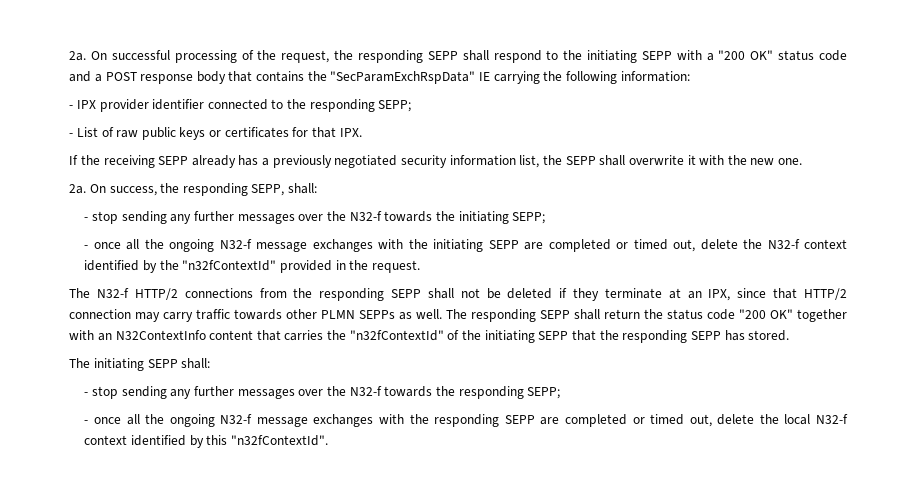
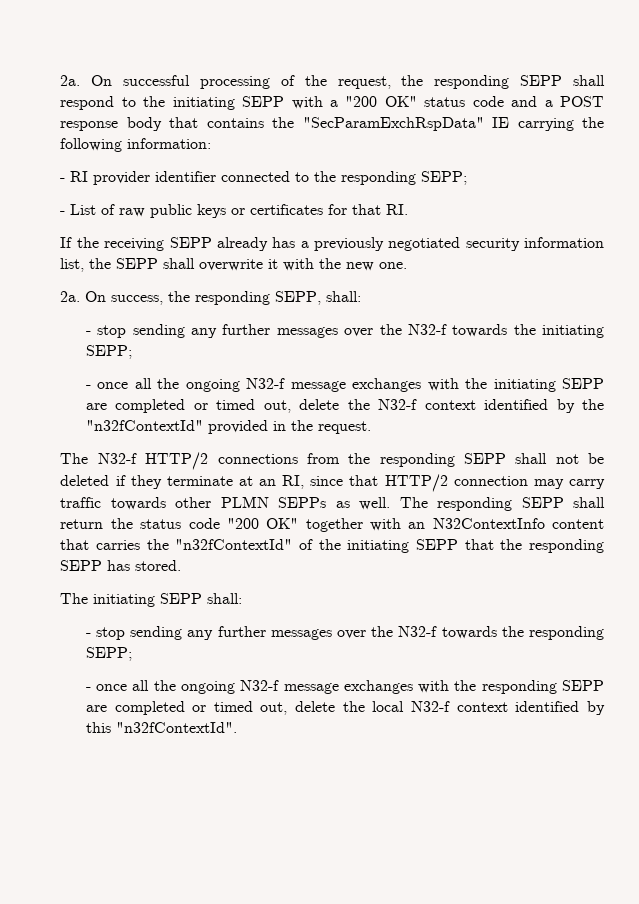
- - IPX provider identifier connected to the responding SEPP;
+ - RI provider identifier connected to the responding SEPP;
- - List of raw public keys or certificates for that IPX.
+ - List of raw public keys or certificates for that RI.
- The N32-f HTTP/2 connections from the responding SEPP shall not be deleted if they terminate at an IPX, since that HTTP/2 connection may carry traffic towards other PLMN SEPPs as well.
+ The N32-f HTTP/2 connections from the responding SEPP shall not be deleted if they terminate at an RI, since that HTTP/2 connection may carry traffic towards other PLMN SEPPs as well.

